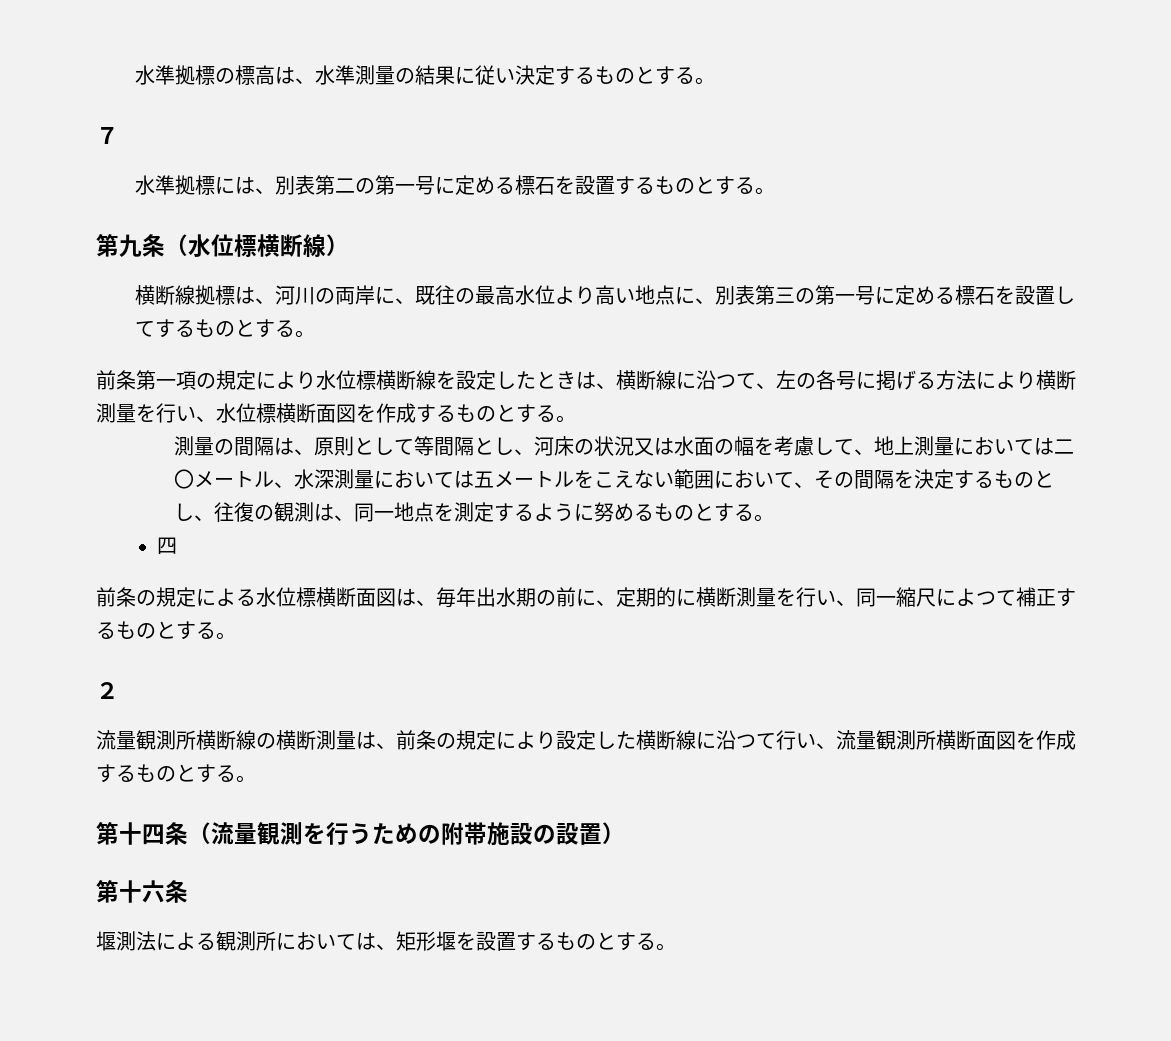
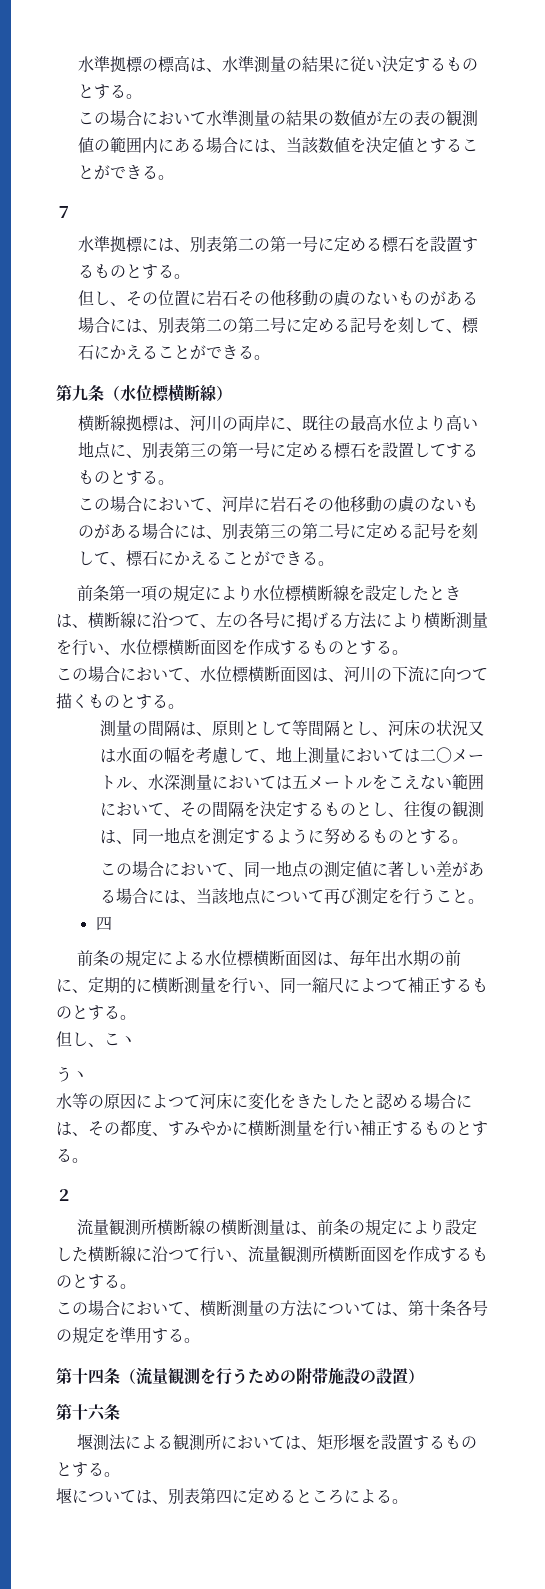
+ この場合において水準測量の結果の数値が左の表の観測値の範囲内にある場合には、当該数値を決定値とすることができる。
+ 但し、その位置に岩石その他移動の虞のないものがある場合には、別表第二の第二号に定める記号を刻して、標石にかえることができる。
+ この場合において、河岸に岩石その他移動の虞のないものがある場合には、別表第三の第二号に定める記号を刻して、標石にかえることができる。
+ この場合において、水位標横断面図は、河川の下流に向つて描くものとする。
+ この場合において、同一地点の測定値に著しい差がある場合には、当該地点について再び測定を行うこと。
+ 但し、こヽ
+ うヽ
+ 水等の原因によつて河床に変化をきたしたと認める場合には、その都度、すみやかに横断測量を行い補正するものとする。
+ この場合において、横断測量の方法については、第十条各号の規定を準用する。
+ 堰については、別表第四に定めるところによる。

